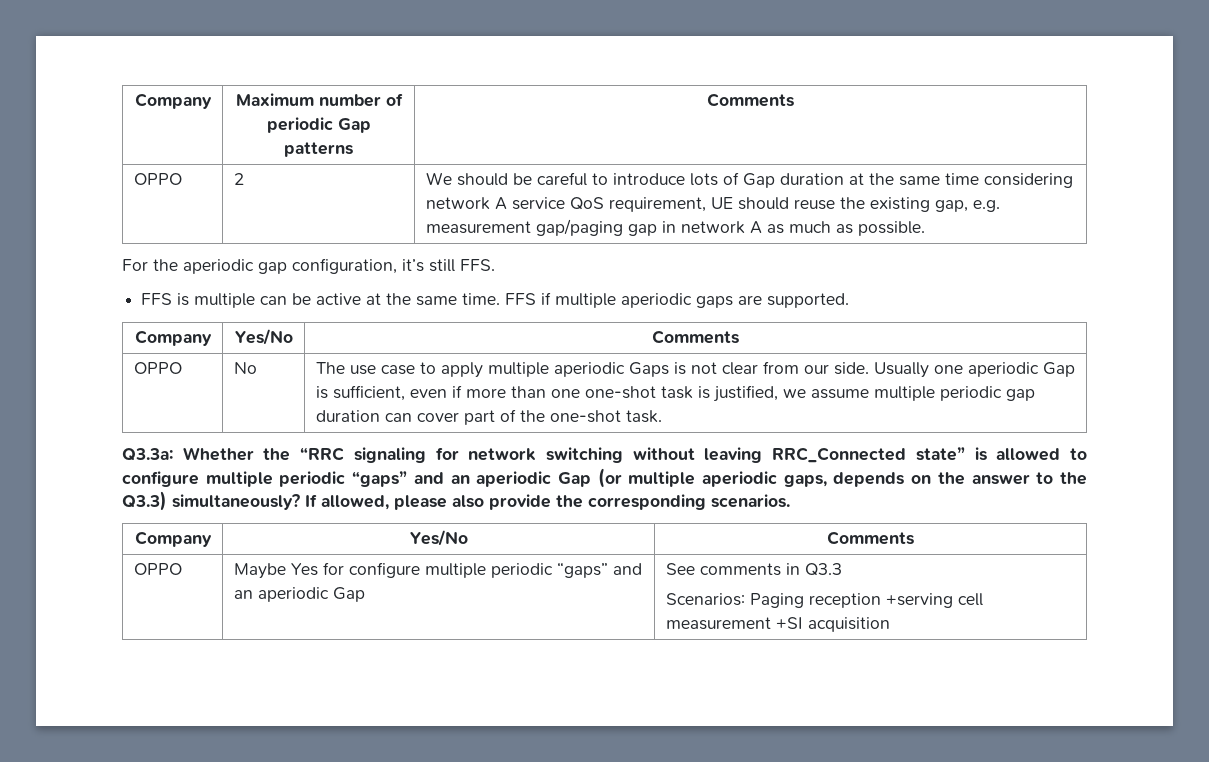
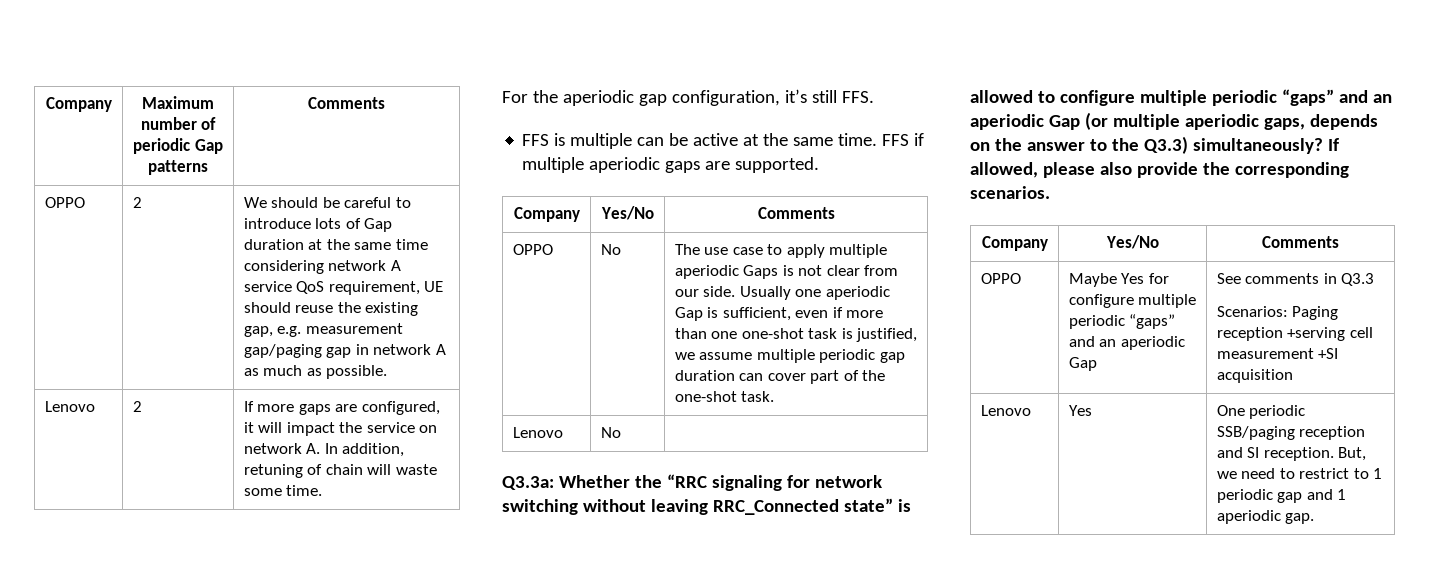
+ Lenovo | 2 | If more gaps are configured, it will impact the service on network A. In addition, retuning of chain will waste some time.
+ Lenovo | No |
+ Lenovo | Yes | One periodic SSB/paging reception and SI reception. But, we need to restrict to 1 periodic gap and 1 aperiodic gap.

